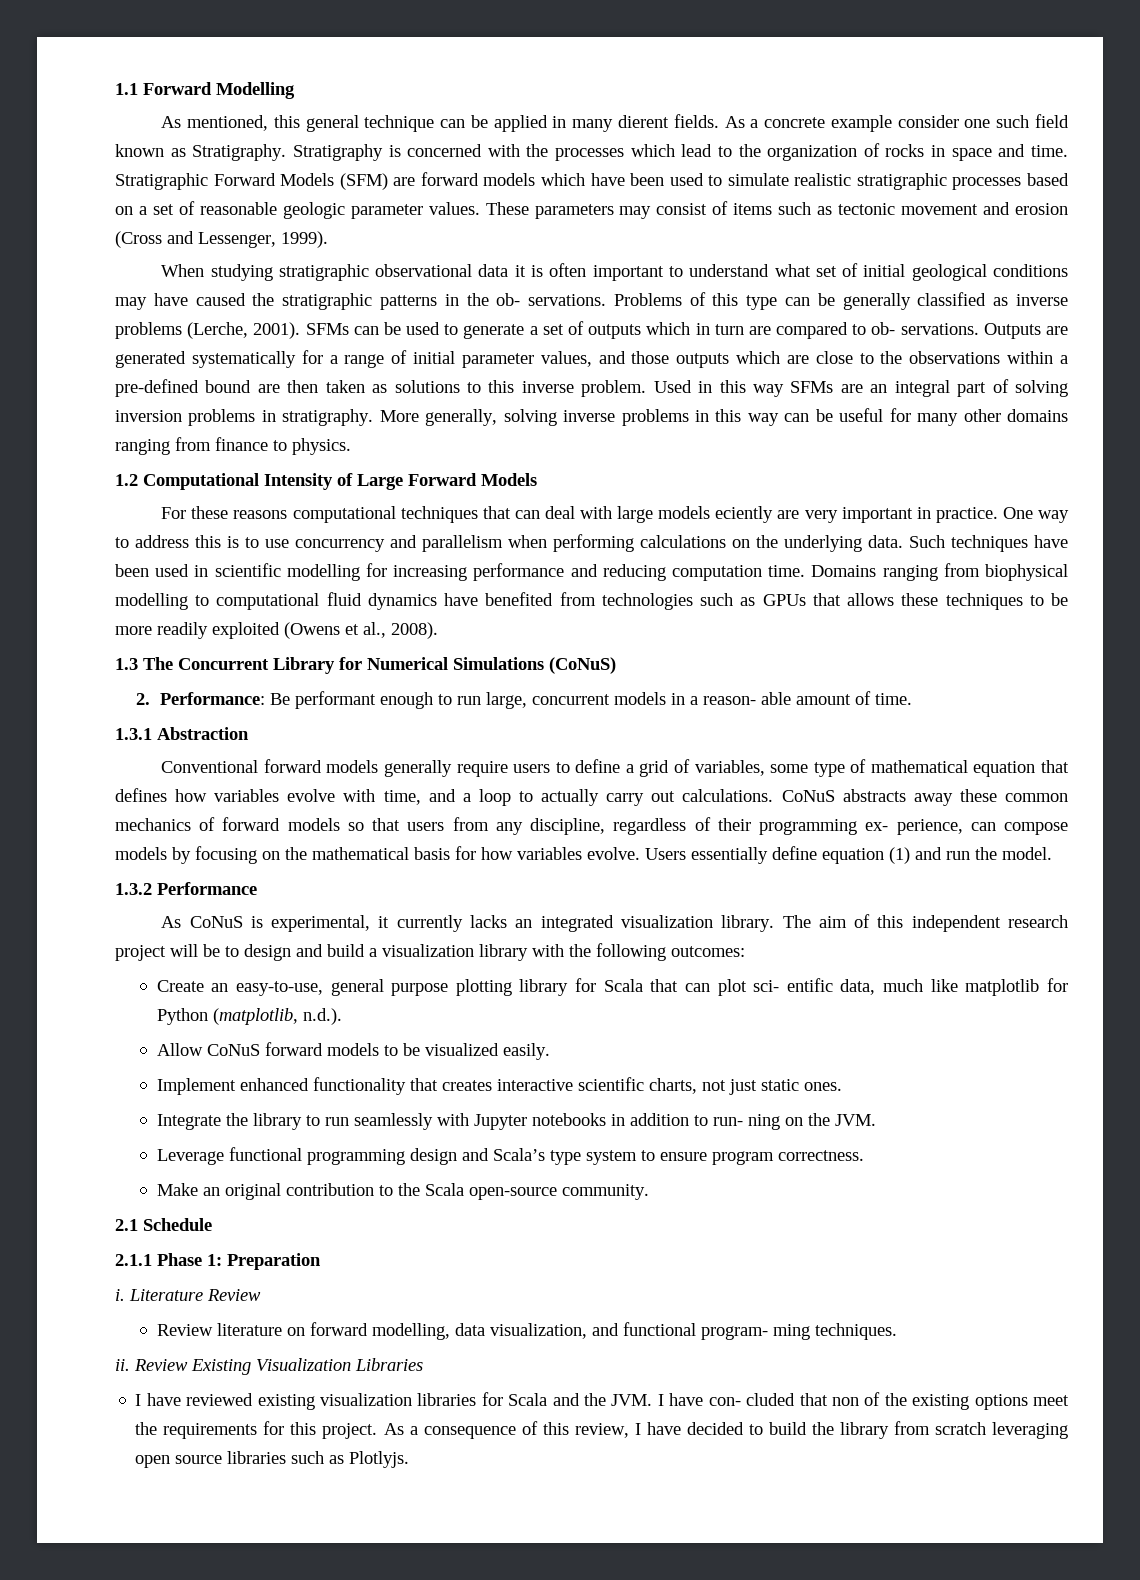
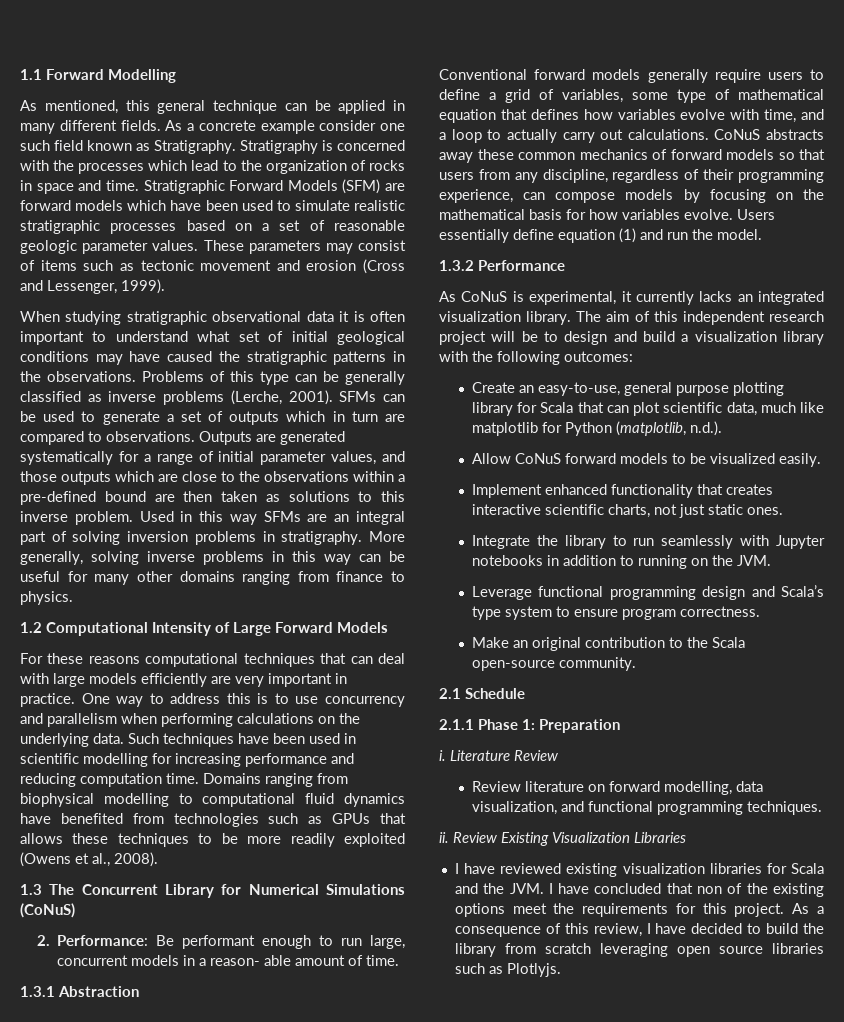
- As mentioned, this general technique can be applied in many dierent fields.
+ As mentioned, this general technique can be applied in many different fields.
- When studying stratigraphic observational data it is often important to understand what set of initial geological conditions may have caused the stratigraphic patterns in the ob- servations.
+ When studying stratigraphic observational data it is often important to understand what set of initial geological conditions may have caused the stratigraphic patterns in the observations.
- SFMs can be used to generate a set of outputs which in turn are compared to ob- servations.
+ SFMs can be used to generate a set of outputs which in turn are compared to observations.
- For these reasons computational techniques that can deal with large models eciently are very important in practice.
+ For these reasons computational techniques that can deal with large models efficiently are very important in practice.
- CoNuS abstracts away these common mechanics of forward models so that users from any discipline, regardless of their programming ex- perience, can compose models by focusing on the mathematical basis for how variables evolve.
+ CoNuS abstracts away these common mechanics of forward models so that users from any discipline, regardless of their programming experience, can compose models by focusing on the mathematical basis for how variables evolve.
- Create an easy-to-use, general purpose plotting library for Scala that can plot sci- entific data, much like matplotlib for Python (matplotlib, n.d.).
+ Create an easy-to-use, general purpose plotting library for Scala that can plot scientific data, much like matplotlib for Python (matplotlib, n.d.).
- Integrate the library to run seamlessly with Jupyter notebooks in addition to run- ning on the JVM.
+ Integrate the library to run seamlessly with Jupyter notebooks in addition to running on the JVM.
- Review literature on forward modelling, data visualization, and functional program- ming techniques.
+ Review literature on forward modelling, data visualization, and functional programming techniques.
- I have reviewed existing visualization libraries for Scala and the JVM. I have con- cluded that non of the existing options meet the requirements for this project.
+ I have reviewed existing visualization libraries for Scala and the JVM. I have concluded that non of the existing options meet the requirements for this project.

